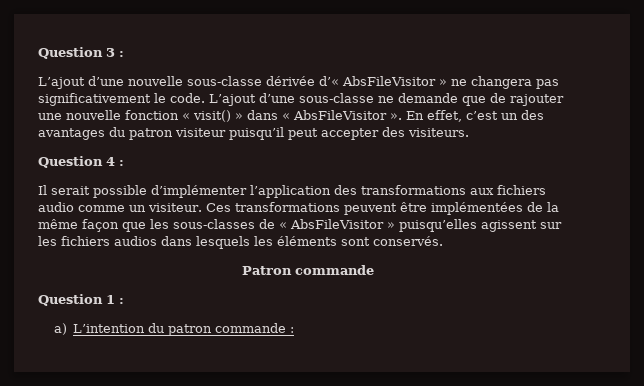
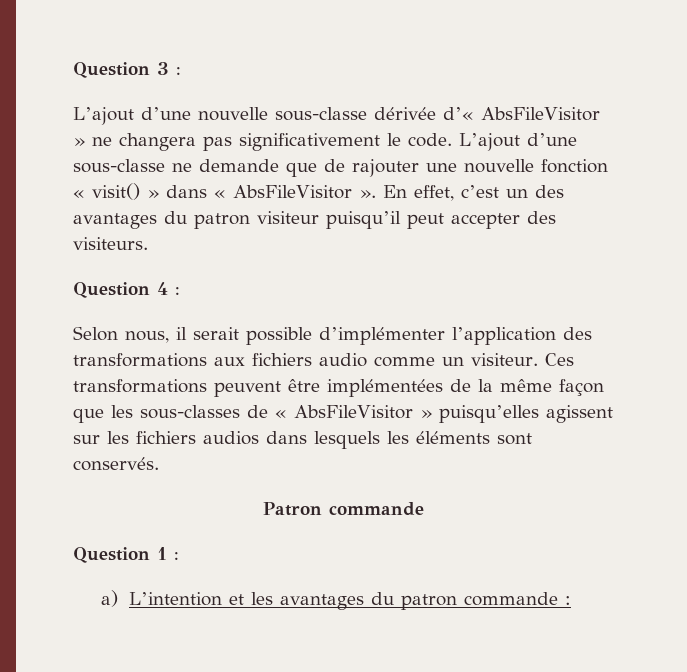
- Il serait possible d’implémenter l’application des transformations aux fichiers audio comme un visiteur.
+ Selon nous, il serait possible d’implémenter l’application des transformations aux fichiers audio comme un visiteur.
- a) L’intention du patron commande :
+ a) L’intention et les avantages du patron commande :

